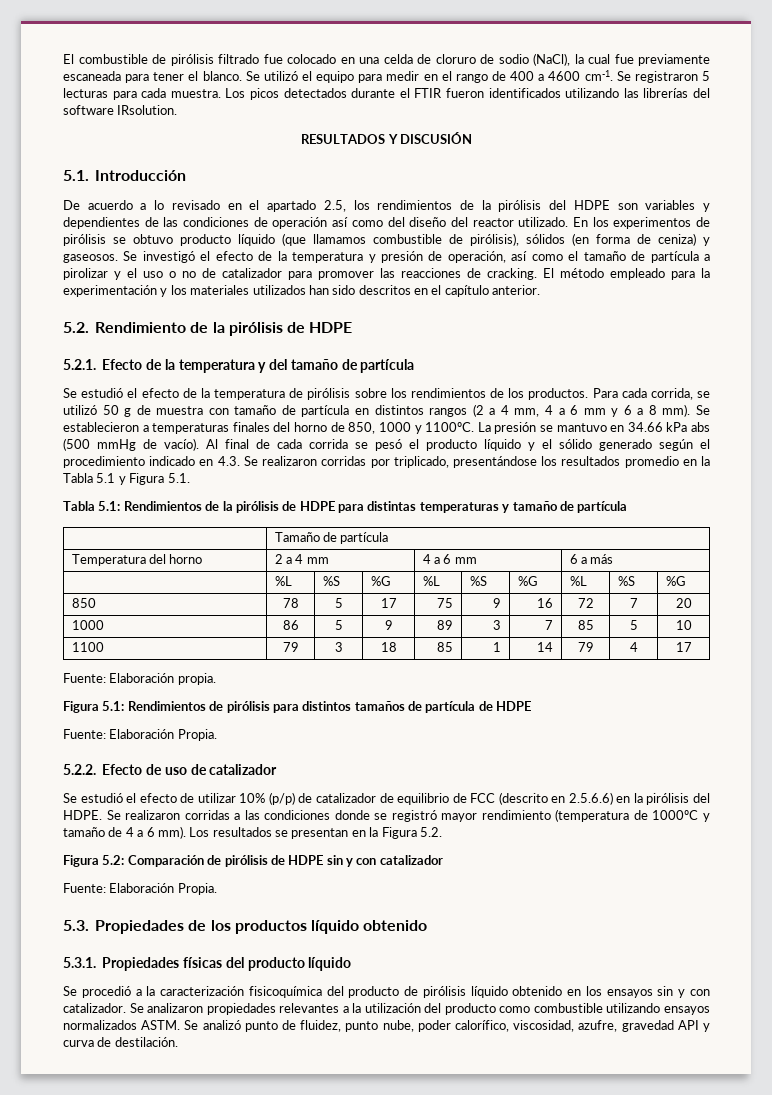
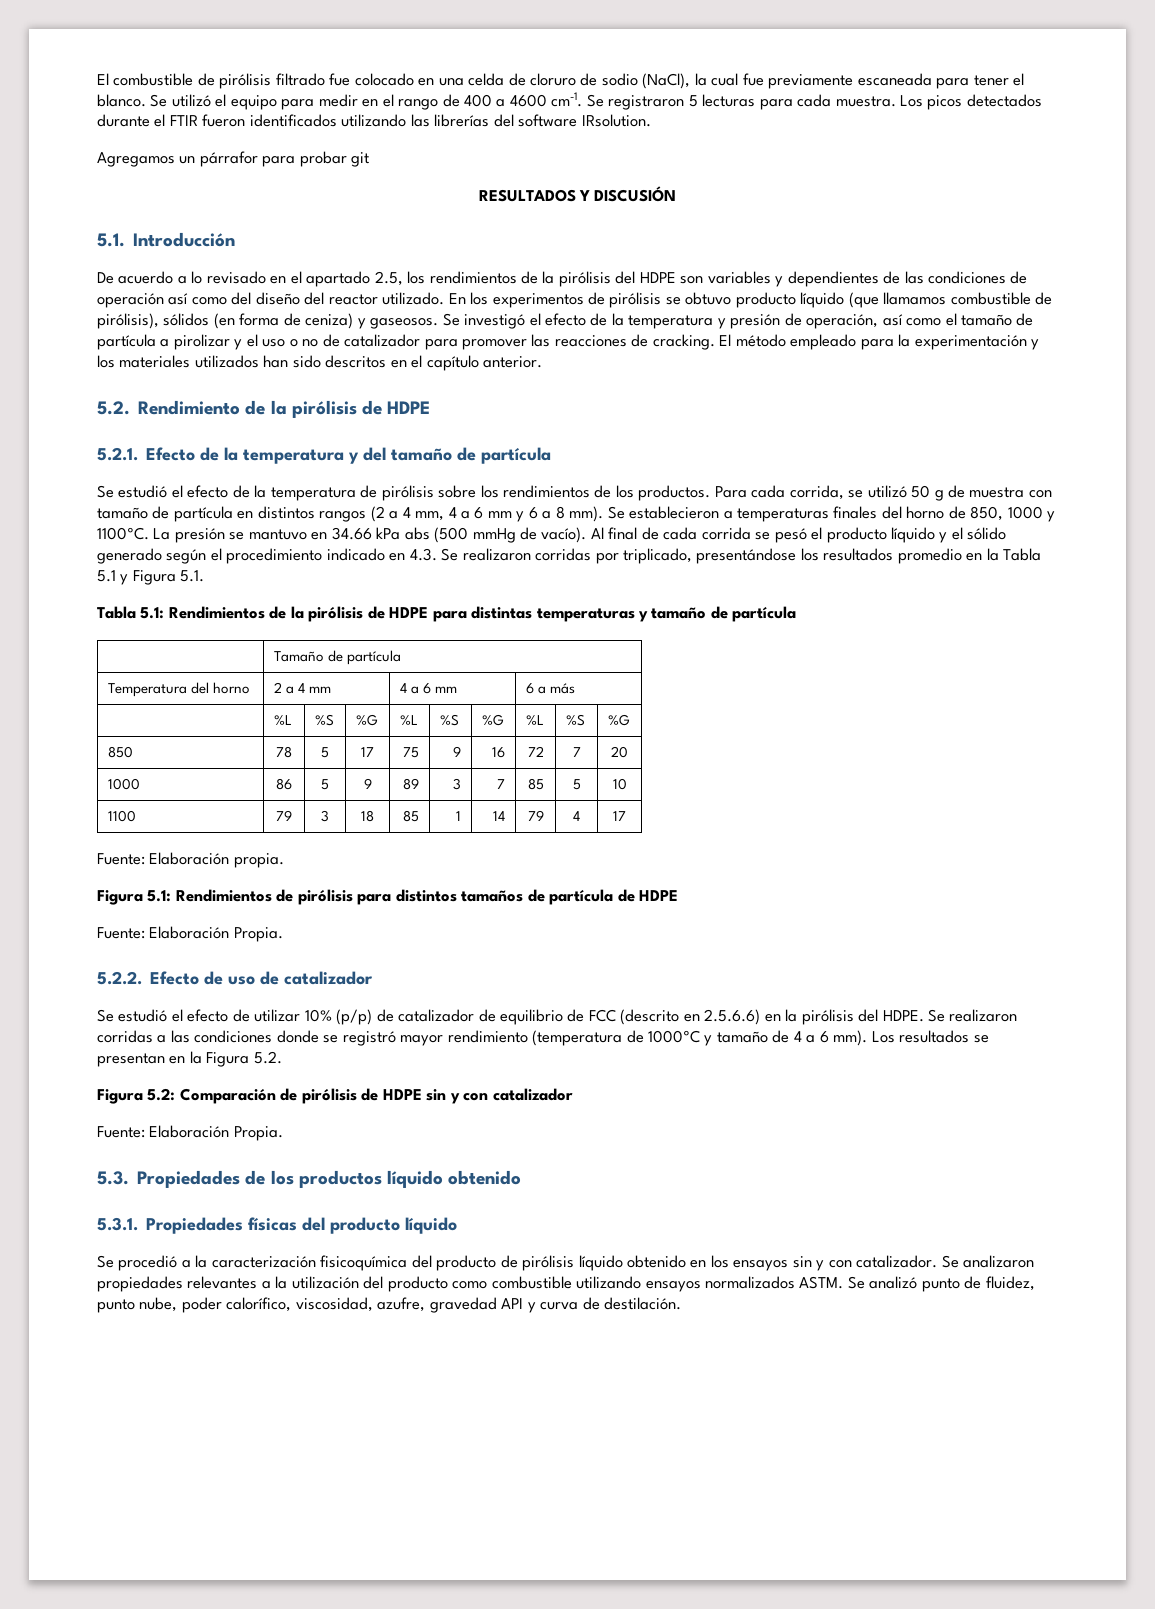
+ Agregamos un párrafor para probar git

